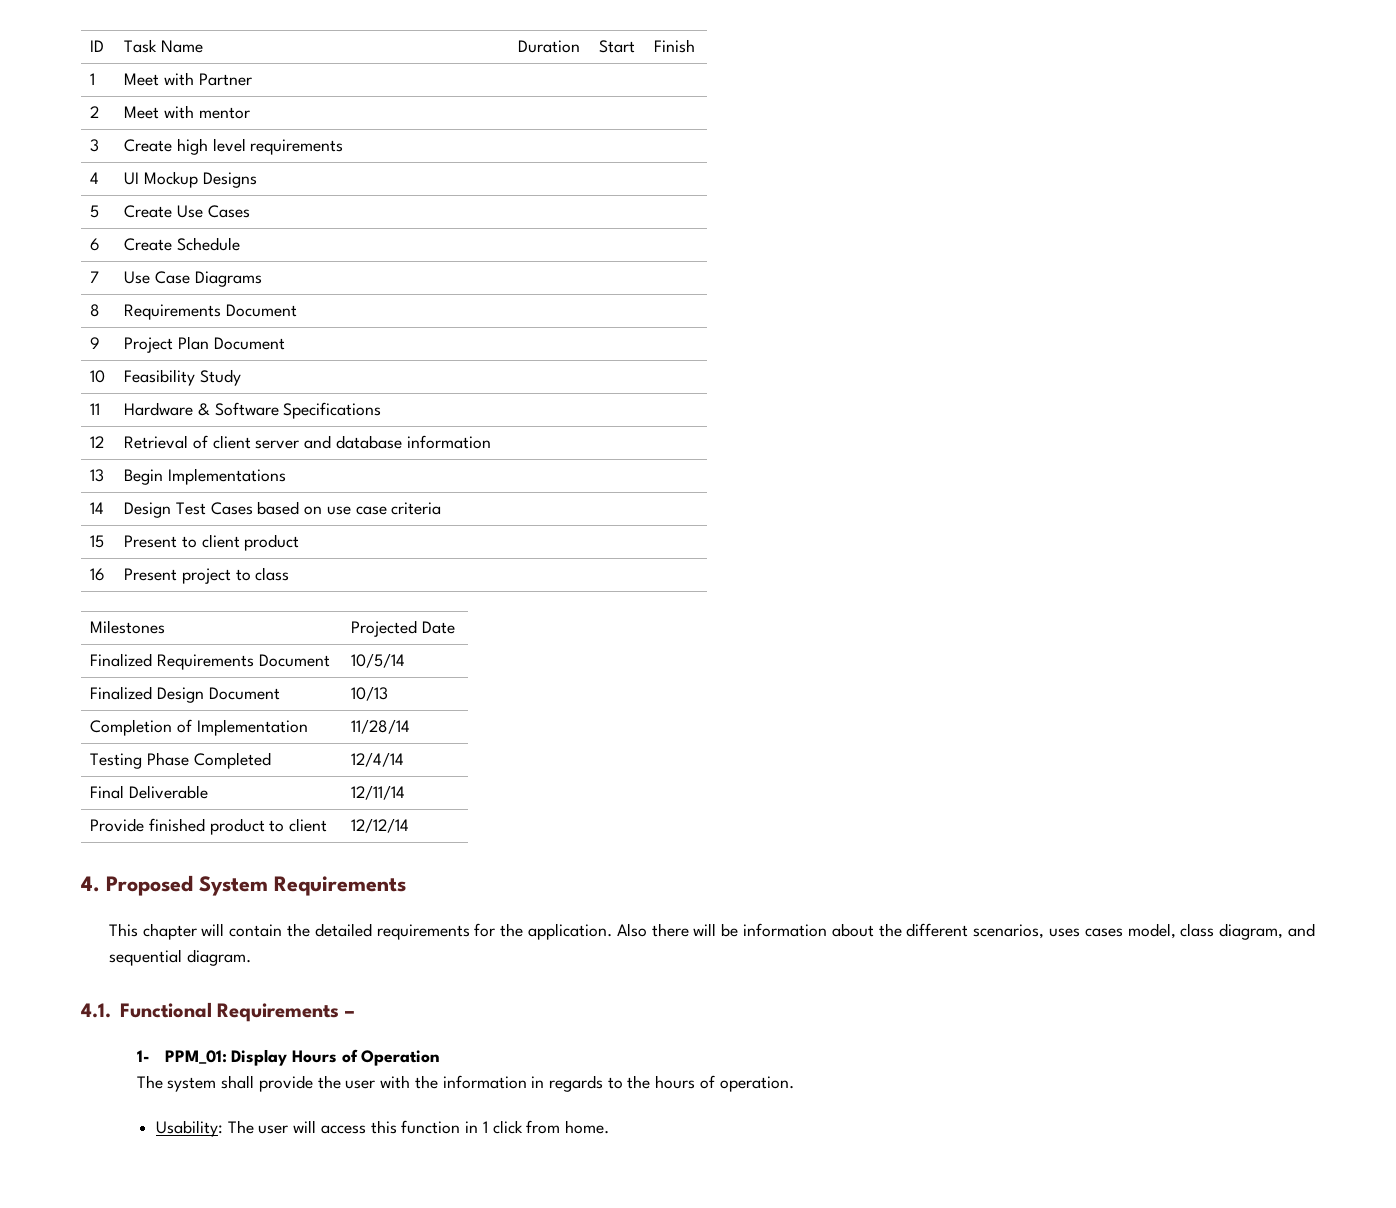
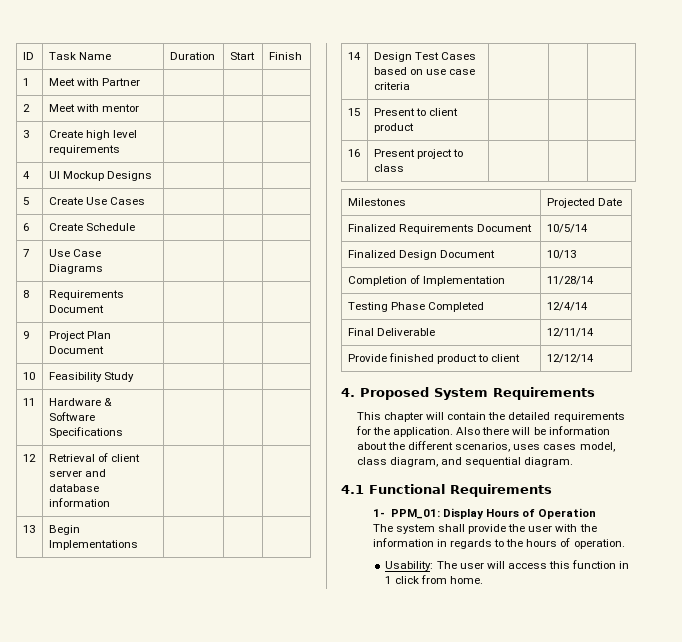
- 4.1. Functional Requirements –
+ 4.1 Functional Requirements

